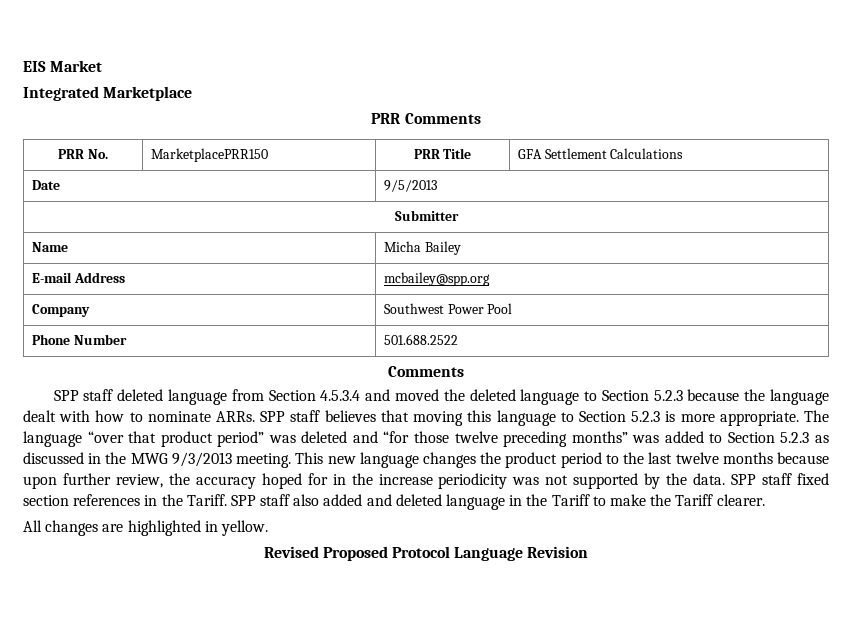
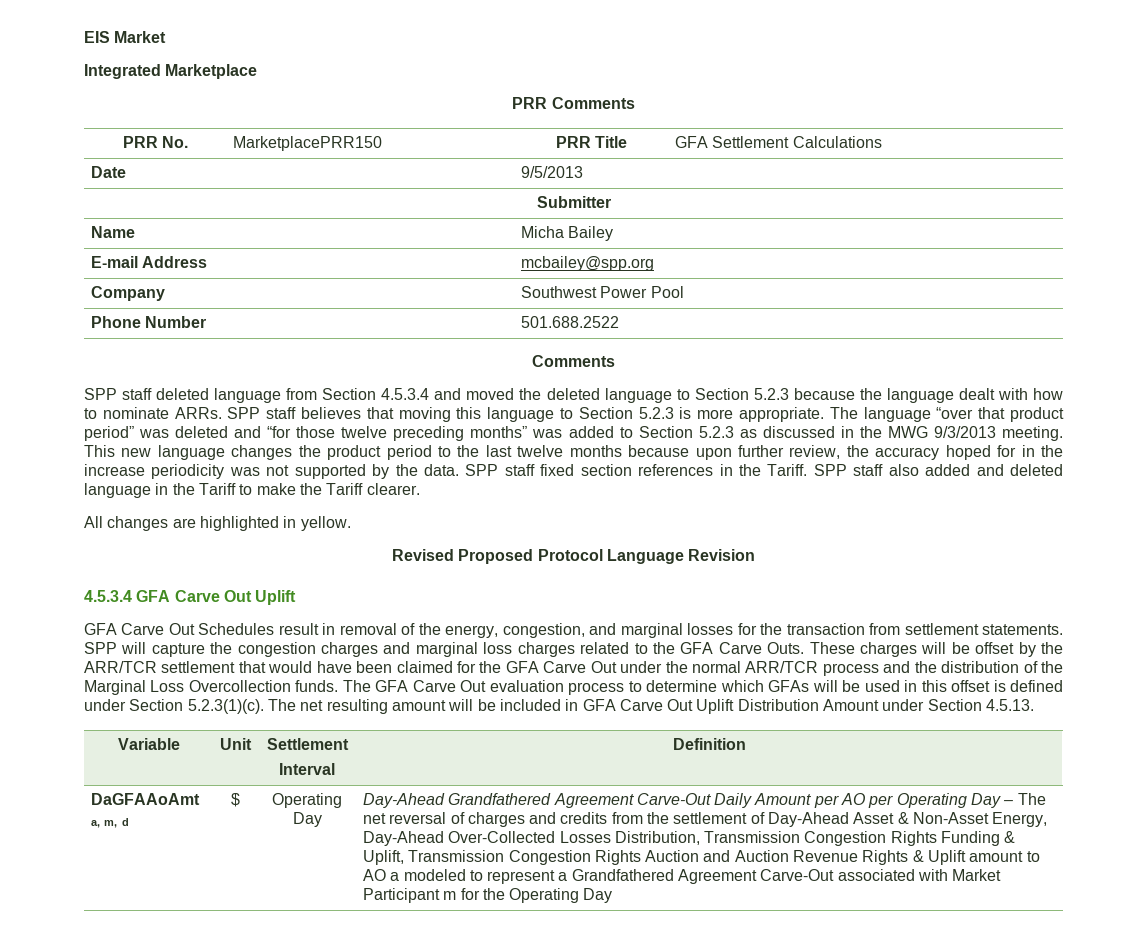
+ 4.5.3.4 GFA Carve Out Uplift
+ GFA Carve Out Schedules result in removal of the energy, congestion, and marginal losses for the transaction from settlement statements. SPP will capture the congestion charges and marginal loss charges related to the GFA Carve Outs. These charges will be offset by the ARR/TCR settlement that would have been claimed for the GFA Carve Out under the normal ARR/TCR process and the distribution of the Marginal Loss Overcollection funds. The GFA Carve Out evaluation process to determine which GFAs will be used in this offset is defined under Section 5.2.3(1)(c). The net resulting amount will be included in GFA Carve Out Uplift Distribution Amount under Section 4.5.13.
+ Variable | Unit | Settlement
+ Interval | Definition
+ DaGFAAoAmt a, m, d | $ | Operating Day | Day-Ahead Grandfathered Agreement Carve-Out Daily Amount per AO per Operating Day – The net reversal of charges and credits from the settlement of Day-Ahead Asset & Non-Asset Energy, Day-Ahead Over-Collected Losses Distribution, Transmission Congestion Rights Funding & Uplift, Transmission Congestion Rights Auction and Auction Revenue Rights & Uplift amount to AO a modeled to represent a Grandfathered Agreement Carve-Out associated with Market Participant m for the Operating Day

